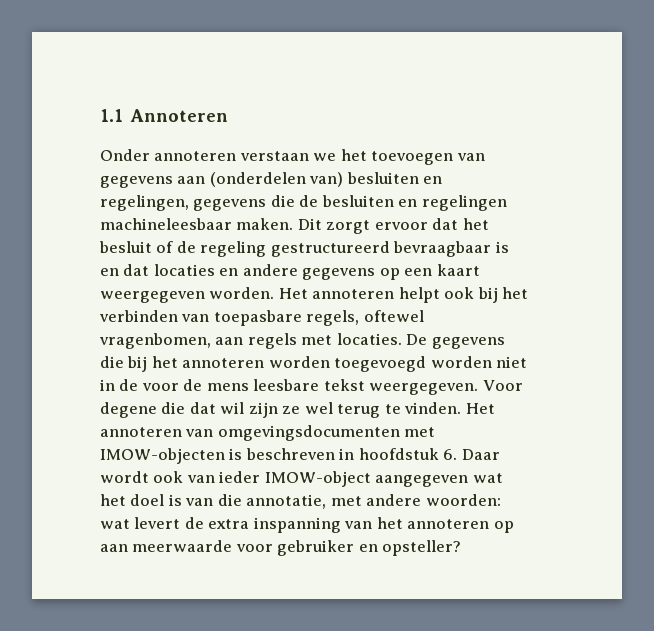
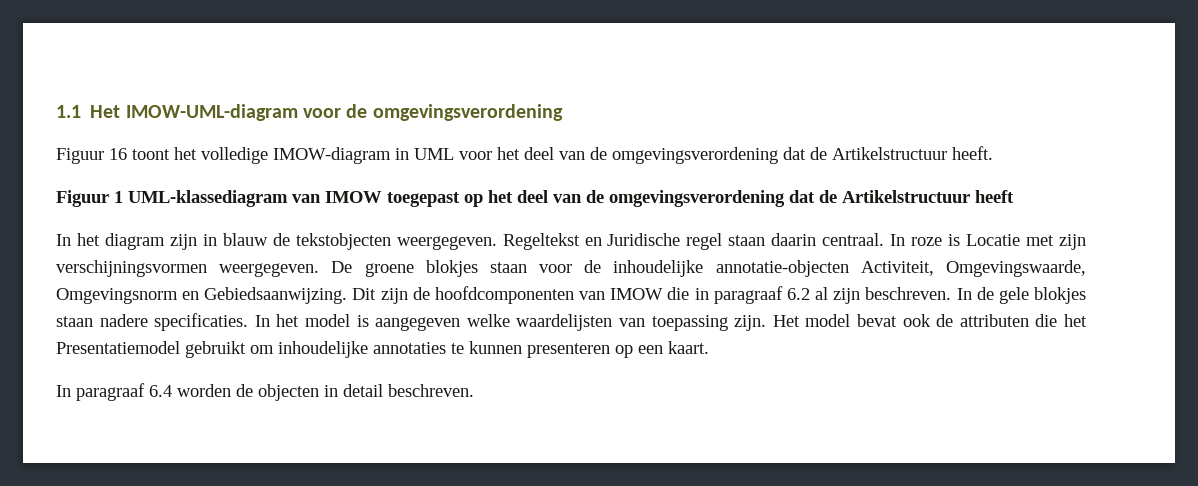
- 1.1 Annoteren
- Onder annoteren verstaan we het toevoegen van gegevens aan (onderdelen van) besluiten en regelingen, gegevens die de besluiten en regelingen machineleesbaar maken. Dit zorgt ervoor dat het besluit of de regeling gestructureerd bevraagbaar is en dat locaties en andere gegevens op een kaart weergegeven worden. Het annoteren helpt ook bij het verbinden van toepasbare regels, oftewel vragenbomen, aan regels met locaties. De gegevens die bij het annoteren worden toegevoegd worden niet in de voor de mens leesbare tekst weergegeven. Voor degene die dat wil zijn ze wel terug te vinden. Het annoteren van omgevingsdocumenten met IMOW-objecten is beschreven in hoofdstuk 6. Daar wordt ook van ieder IMOW-object aangegeven wat het doel is van die annotatie, met andere woorden: wat levert de extra inspanning van het annoteren op aan meerwaarde voor gebruiker en opsteller?
+ 1.1 Het IMOW-UML-diagram voor de omgevingsverordening
+ Figuur 16 toont het volledige IMOW-diagram in UML voor het deel van de omgevingsverordening dat de Artikelstructuur heeft.
+ Figuur 1 UML-klassediagram van IMOW toegepast op het deel van de omgevingsverordening dat de Artikelstructuur heeft
+ In het diagram zijn in blauw de tekstobjecten weergegeven. Regeltekst en Juridische regel staan daarin centraal. In roze is Locatie met zijn verschijningsvormen weergegeven. De groene blokjes staan voor de inhoudelijke annotatie-objecten Activiteit, Omgevingswaarde, Omgevingsnorm en Gebiedsaanwijzing. Dit zijn de hoofdcomponenten van IMOW die in paragraaf 6.2 al zijn beschreven. In de gele blokjes staan nadere specificaties. In het model is aangegeven welke waardelijsten van toepassing zijn. Het model bevat ook de attributen die het Presentatiemodel gebruikt om inhoudelijke annotaties te kunnen presenteren op een kaart.
+ In paragraaf 6.4 worden de objecten in detail beschreven.

